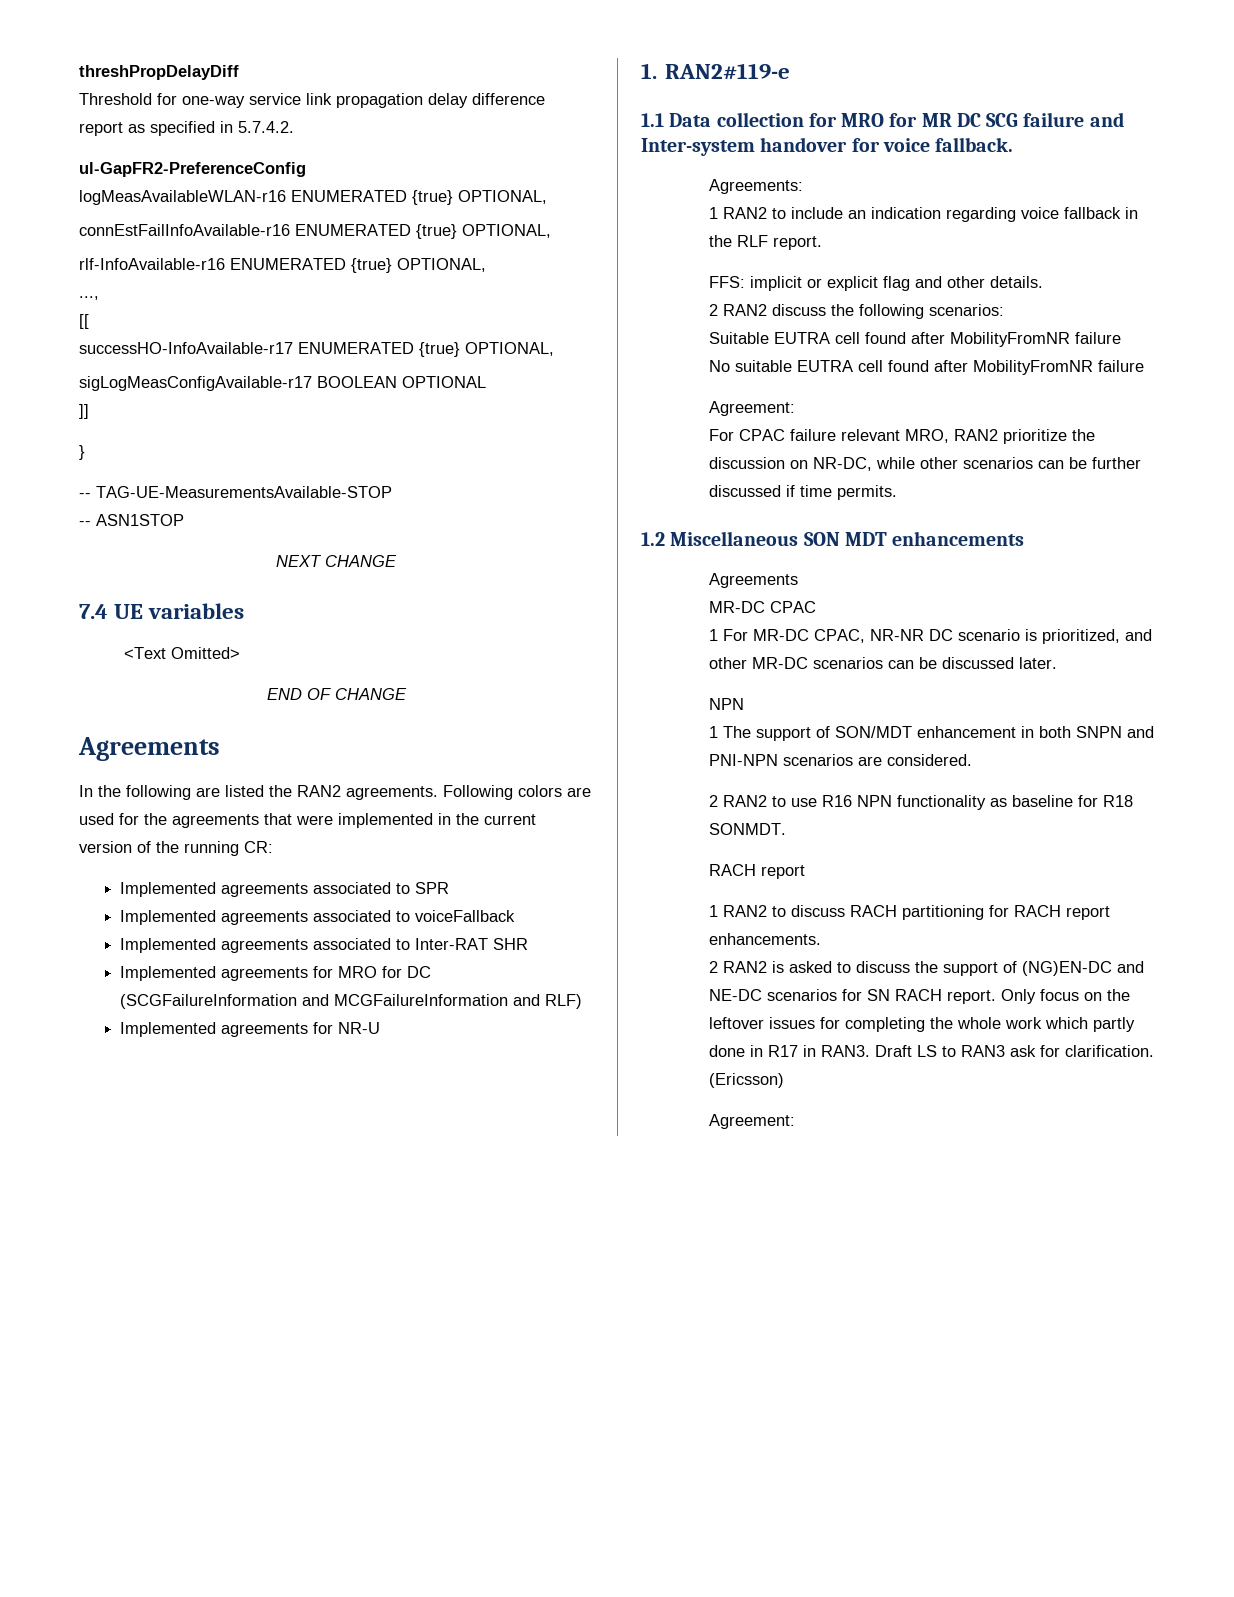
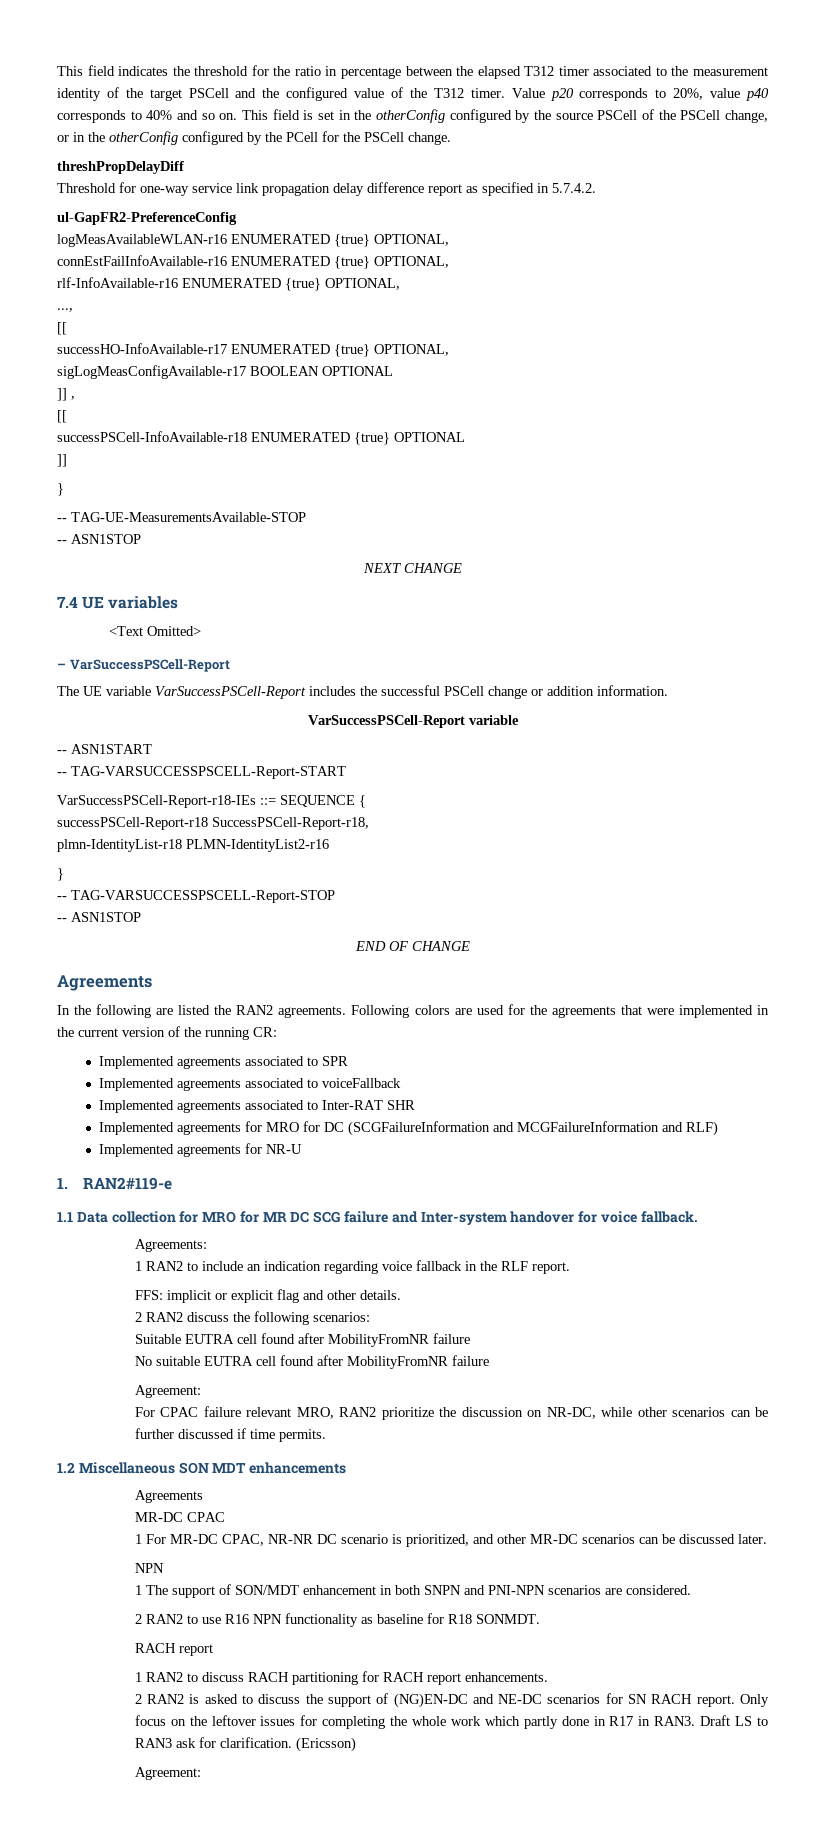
+ This field indicates the threshold for the ratio in percentage between the elapsed T312 timer associated to the measurement identity of the target PSCell and the configured value of the T312 timer. Value p20 corresponds to 20%, value p40 corresponds to 40% and so on. This field is set in the otherConfig configured by the source PSCell of the PSCell change, or in the otherConfig configured by the PCell for the PSCell change.
+ ]] ,
+ [[
+ successPSCell-InfoAvailable-r18 ENUMERATED {true} OPTIONAL
+ – VarSuccessPSCell-Report
+ The UE variable VarSuccessPSCell-Report includes the successful PSCell change or addition information.
+ VarSuccessPSCell-Report variable
+ -- ASN1START
+ -- TAG-VARSUCCESSPSCELL-Report-START
+ VarSuccessPSCell-Report-r18-IEs ::= SEQUENCE {
+ successPSCell-Report-r18 SuccessPSCell-Report-r18,
+ plmn-IdentityList-r18 PLMN-IdentityList2-r16
+ }
+ -- TAG-VARSUCCESSPSCELL-Report-STOP
+ -- ASN1STOP

